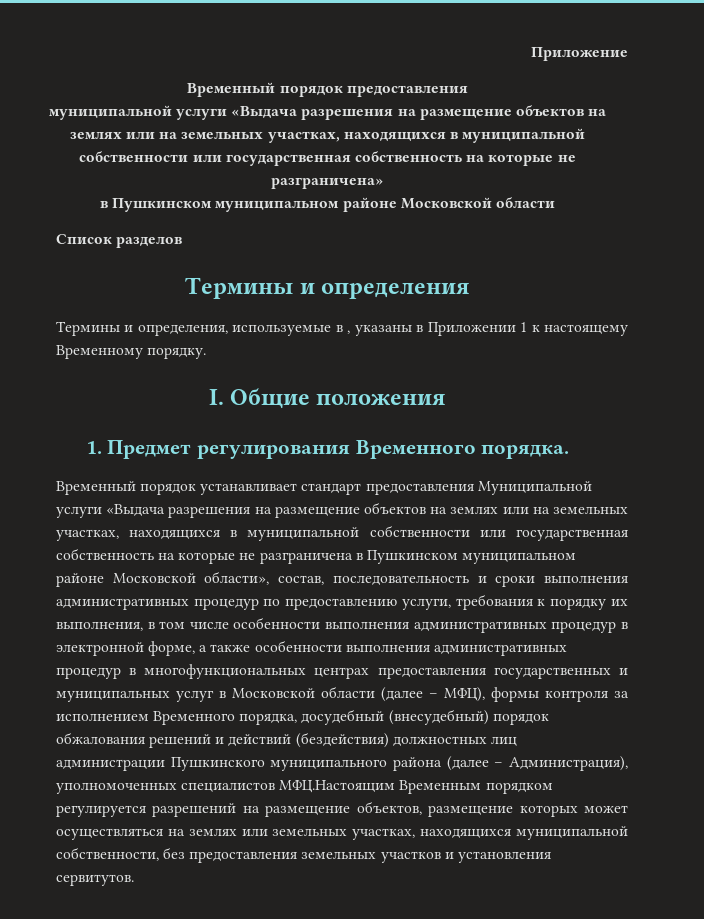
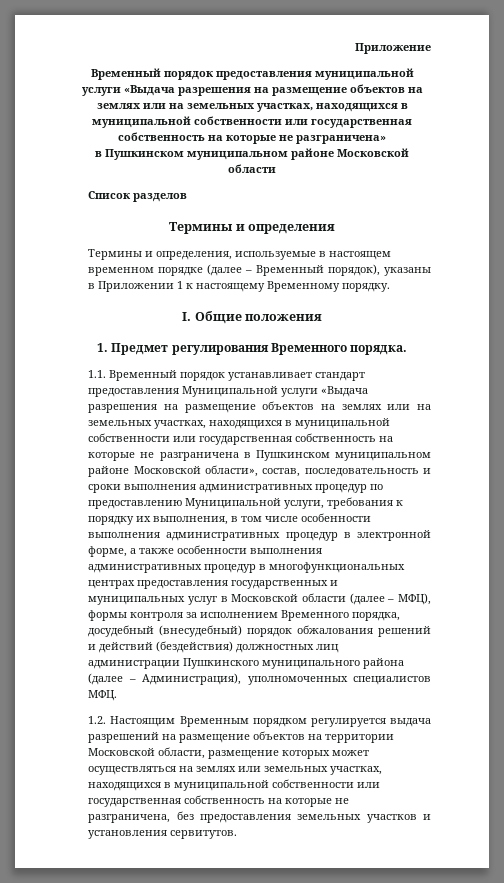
- Временный порядок предоставления
- муниципальной услуги «Выдача разрешения на размещение объектов на землях или на земельных участках, находящихся в муниципальной собственности или государственная собственность на которые не разграничена»
+ Временный порядок предоставления муниципальной услуги «Выдача разрешения на размещение объектов на землях или на земельных участках, находящихся в муниципальной собственности или государственная собственность на которые не разграничена»
- Термины и определения, используемые в , указаны в Приложении 1 к настоящему Временному порядку.
+ Термины и определения, используемые в настоящем временном порядке (далее – Временный порядок), указаны в Приложении 1 к настоящему Временному порядку.
- Временный порядок устанавливает стандарт предоставления Муниципальной услуги «Выдача разрешения на размещение объектов на землях или на земельных участках, находящихся в муниципальной собственности или государственная собственность на которые не разграничена в Пушкинском муниципальном районе Московской области», состав, последовательность и сроки выполнения административных процедур по предоставлению услуги, требования к порядку их выполнения, в том числе особенности выполнения административных процедур в электронной форме, а также особенности выполнения административных процедур в многофункциональных центрах предоставления государственных и муниципальных услуг в Московской области (далее – МФЦ), формы контроля за исполнением Временного порядка, досудебный (внесудебный) порядок обжалования решений и действий (бездействия) должностных лиц администрации Пушкинского муниципального района (далее – Администрация), уполномоченных специалистов МФЦ.Настоящим Временным порядком регулируется разрешений на размещение объектов, размещение которых может осуществляться на землях или земельных участках, находящихся муниципальной собственности, без предоставления земельных участков и установления сервитутов.
+ 1.1. Временный порядок устанавливает стандарт предоставления Муниципальной услуги «Выдача разрешения на размещение объектов на землях или на земельных участках, находящихся в муниципальной собственности или государственная собственность на которые не разграничена в Пушкинском муниципальном районе Московской области», состав, последовательность и сроки выполнения административных процедур по предоставлению Муниципальной услуги, требования к порядку их выполнения, в том числе особенности выполнения административных процедур в электронной форме, а также особенности выполнения административных процедур в многофункциональных центрах предоставления государственных и муниципальных услуг в Московской области (далее – МФЦ), формы контроля за исполнением Временного порядка, досудебный (внесудебный) порядок обжалования решений и действий (бездействия) должностных лиц администрации Пушкинского муниципального района (далее – Администрация), уполномоченных специалистов МФЦ.
+ 1.2. Настоящим Временным порядком регулируется выдача разрешений на размещение объектов на территории Московской области, размещение которых может осуществляться на землях или земельных участках, находящихся в муниципальной собственности или государственная собственность на которые не разграничена, без предоставления земельных участков и установления сервитутов.

